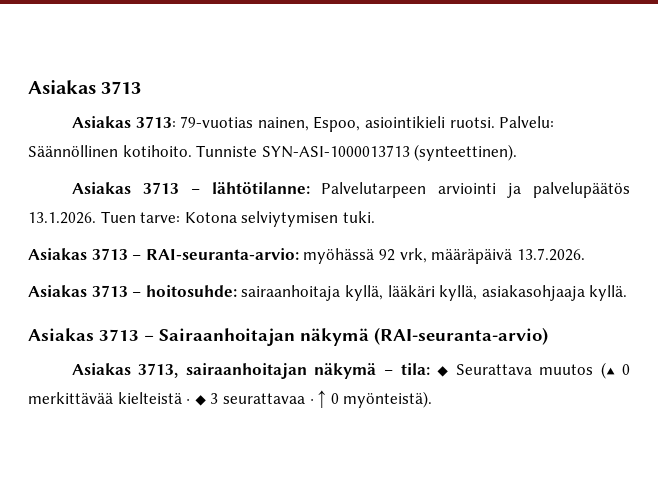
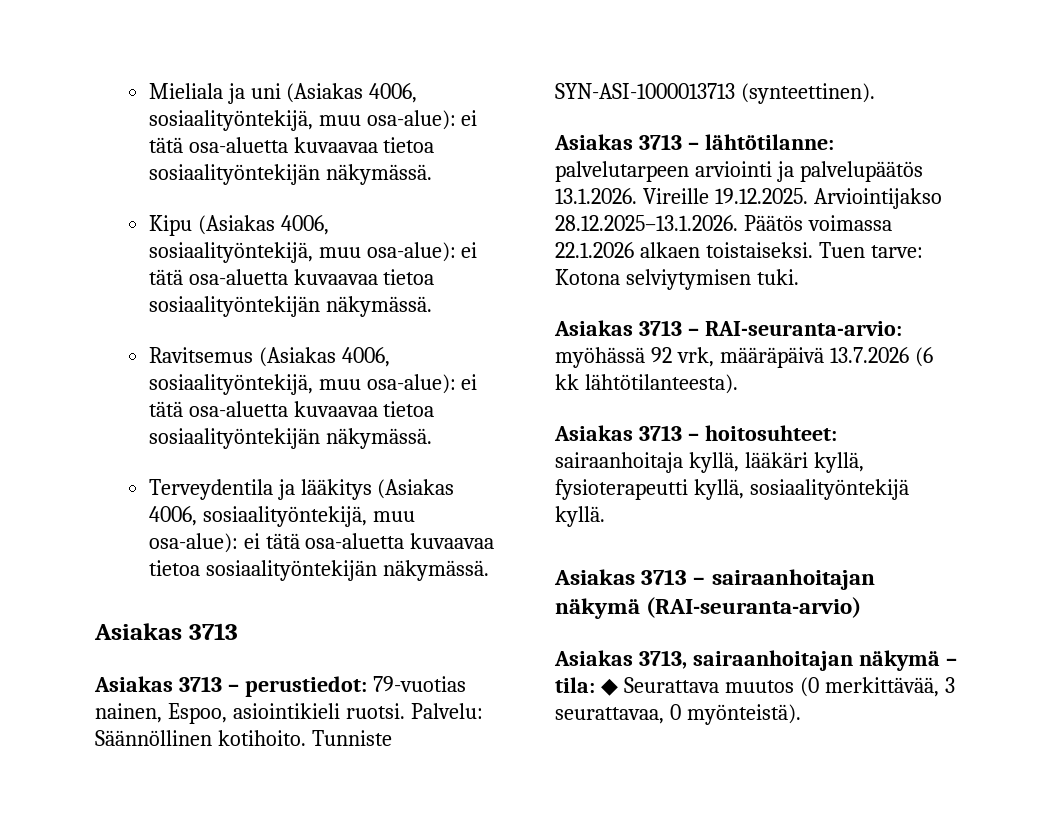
+ Mieliala ja uni (Asiakas 4006, sosiaalityöntekijä, muu osa-alue): ei tätä osa-aluetta kuvaavaa tietoa sosiaalityöntekijän näkymässä.
+ Kipu (Asiakas 4006, sosiaalityöntekijä, muu osa-alue): ei tätä osa-aluetta kuvaavaa tietoa sosiaalityöntekijän näkymässä.
+ Ravitsemus (Asiakas 4006, sosiaalityöntekijä, muu osa-alue): ei tätä osa-aluetta kuvaavaa tietoa sosiaalityöntekijän näkymässä.
+ Terveydentila ja lääkitys (Asiakas 4006, sosiaalityöntekijä, muu osa-alue): ei tätä osa-aluetta kuvaavaa tietoa sosiaalityöntekijän näkymässä.
- Asiakas 3713: 79-vuotias nainen, Espoo, asiointikieli ruotsi.
+ Asiakas 3713 – perustiedot: 79-vuotias nainen, Espoo, asiointikieli ruotsi.
- Asiakas 3713 – lähtötilanne: Palvelutarpeen arviointi ja palvelupäätös 13.1.2026. Tuen tarve: Kotona selviytymisen tuki.
+ Asiakas 3713 – lähtötilanne: palvelutarpeen arviointi ja palvelupäätös 13.1.2026. Vireille 19.12.2025. Arviointijakso 28.12.2025–13.1.2026. Päätös voimassa 22.1.2026 alkaen toistaiseksi. Tuen tarve: Kotona selviytymisen tuki.
- Asiakas 3713 – RAI-seuranta-arvio: myöhässä 92 vrk, määräpäivä 13.7.2026.
- Asiakas 3713 – hoitosuhde: sairaanhoitaja kyllä, lääkäri kyllä, asiakasohjaaja kyllä.
+ Asiakas 3713 – RAI-seuranta-arvio: myöhässä 92 vrk, määräpäivä 13.7.2026 (6 kk lähtötilanteesta).
+ Asiakas 3713 – hoitosuhteet: sairaanhoitaja kyllä, lääkäri kyllä, fysioterapeutti kyllä, sosiaalityöntekijä kyllä.
- Asiakas 3713 – Sairaanhoitajan näkymä (RAI-seuranta-arvio)
+ Asiakas 3713 – sairaanhoitajan näkymä (RAI-seuranta-arvio)
- Asiakas 3713, sairaanhoitajan näkymä – tila: ◆ Seurattava muutos (▲ 0 merkittävää kielteistä · ◆ 3 seurattavaa · ↑ 0 myönteistä).
+ Asiakas 3713, sairaanhoitajan näkymä – tila: ◆ Seurattava muutos (0 merkittävää, 3 seurattavaa, 0 myönteistä).

